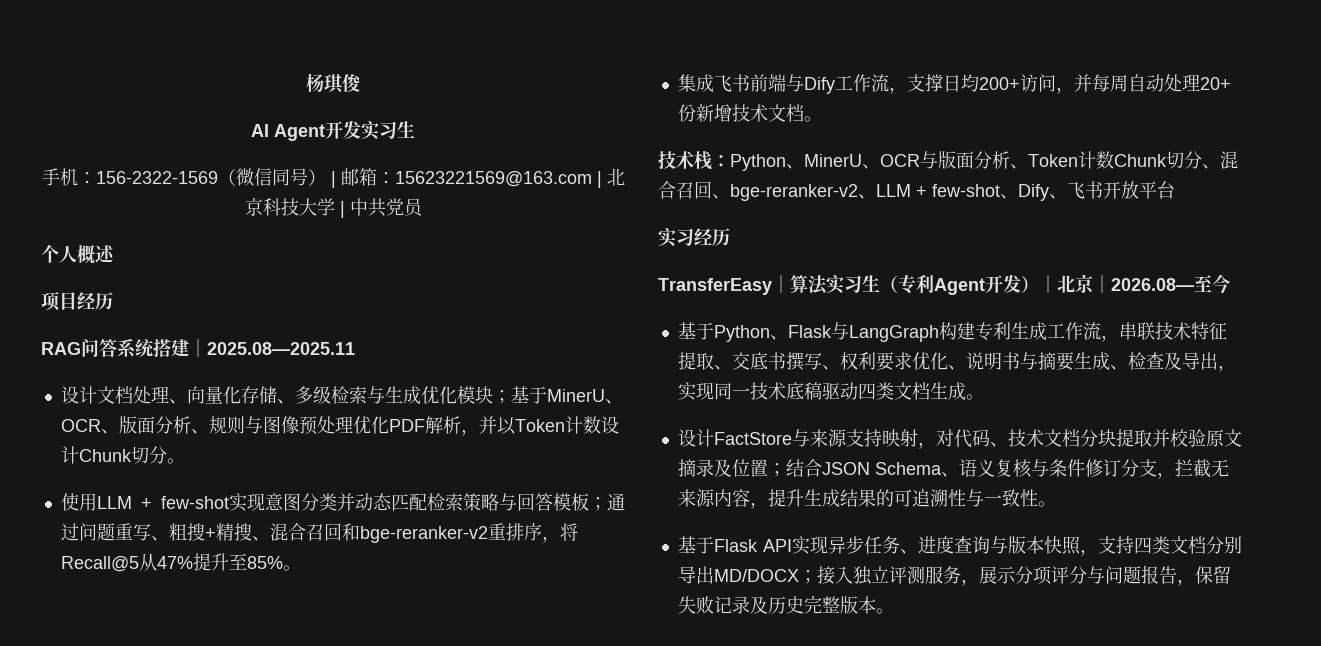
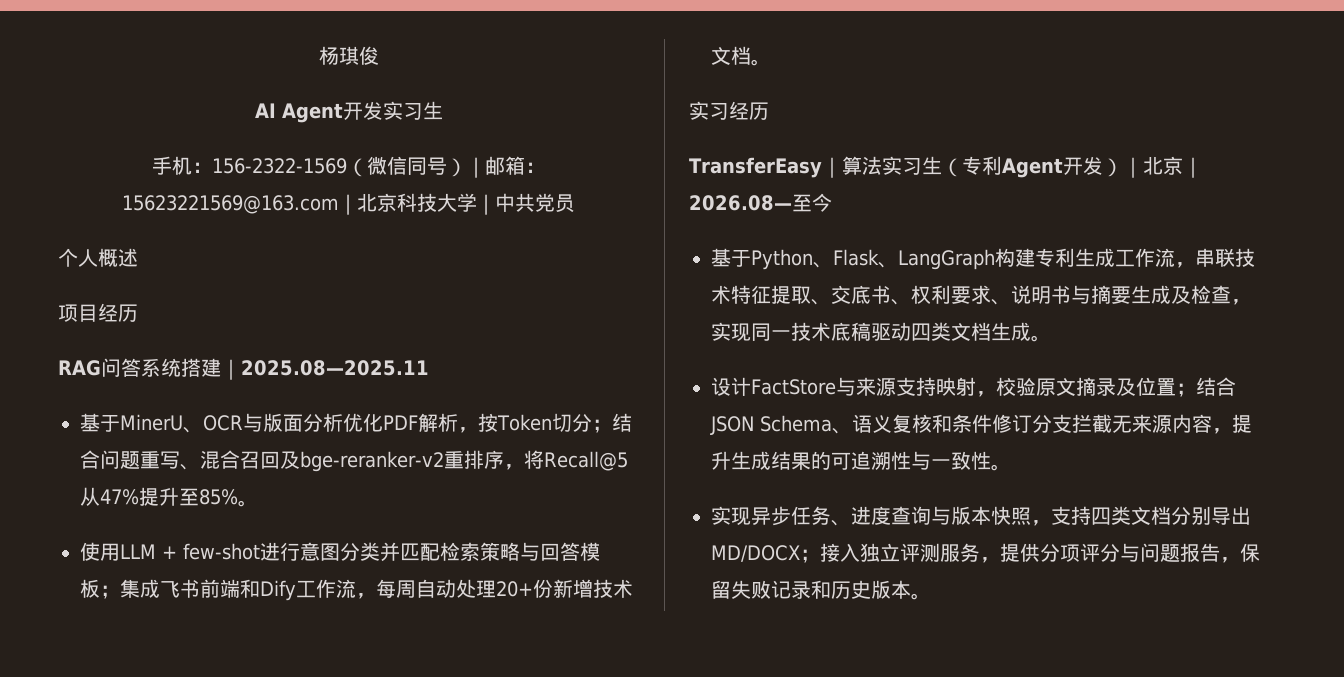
- 设计文档处理、向量化存储、多级检索与生成优化模块；基于MinerU、OCR、版面分析、规则与图像预处理优化PDF解析，并以Token计数设计Chunk切分。
- 使用LLM + few-shot实现意图分类并动态匹配检索策略与回答模板；通过问题重写、粗搜+精搜、混合召回和bge-reranker-v2重排序，将Recall@5从47%提升至85%。
+ 基于MinerU、OCR与版面分析优化PDF解析，按Token切分；结合问题重写、混合召回及bge-reranker-v2重排序，将Recall@5从47%提升至85%。
- 集成飞书前端与Dify工作流，支撑日均200+访问，并每周自动处理20+份新增技术文档。
+ 使用LLM + few-shot进行意图分类并匹配检索策略与回答模板；集成飞书前端和Dify工作流，每周自动处理20+份新增技术文档。
- 技术栈：Python、MinerU、OCR与版面分析、Token计数Chunk切分、混合召回、bge-reranker-v2、LLM + few-shot、Dify、飞书开放平台
- 基于Python、Flask与LangGraph构建专利生成工作流，串联技术特征提取、交底书撰写、权利要求优化、说明书与摘要生成、检查及导出，实现同一技术底稿驱动四类文档生成。
+ 基于Python、Flask、LangGraph构建专利生成工作流，串联技术特征提取、交底书、权利要求、说明书与摘要生成及检查，实现同一技术底稿驱动四类文档生成。
- 设计FactStore与来源支持映射，对代码、技术文档分块提取并校验原文摘录及位置；结合JSON Schema、语义复核与条件修订分支，拦截无来源内容，提升生成结果的可追溯性与一致性。
+ 设计FactStore与来源支持映射，校验原文摘录及位置；结合JSON Schema、语义复核和条件修订分支拦截无来源内容，提升生成结果的可追溯性与一致性。
- 基于Flask API实现异步任务、进度查询与版本快照，支持四类文档分别导出MD/DOCX；接入独立评测服务，展示分项评分与问题报告，保留失败记录及历史完整版本。
+ 实现异步任务、进度查询与版本快照，支持四类文档分别导出MD/DOCX；接入独立评测服务，提供分项评分与问题报告，保留失败记录和历史版本。

